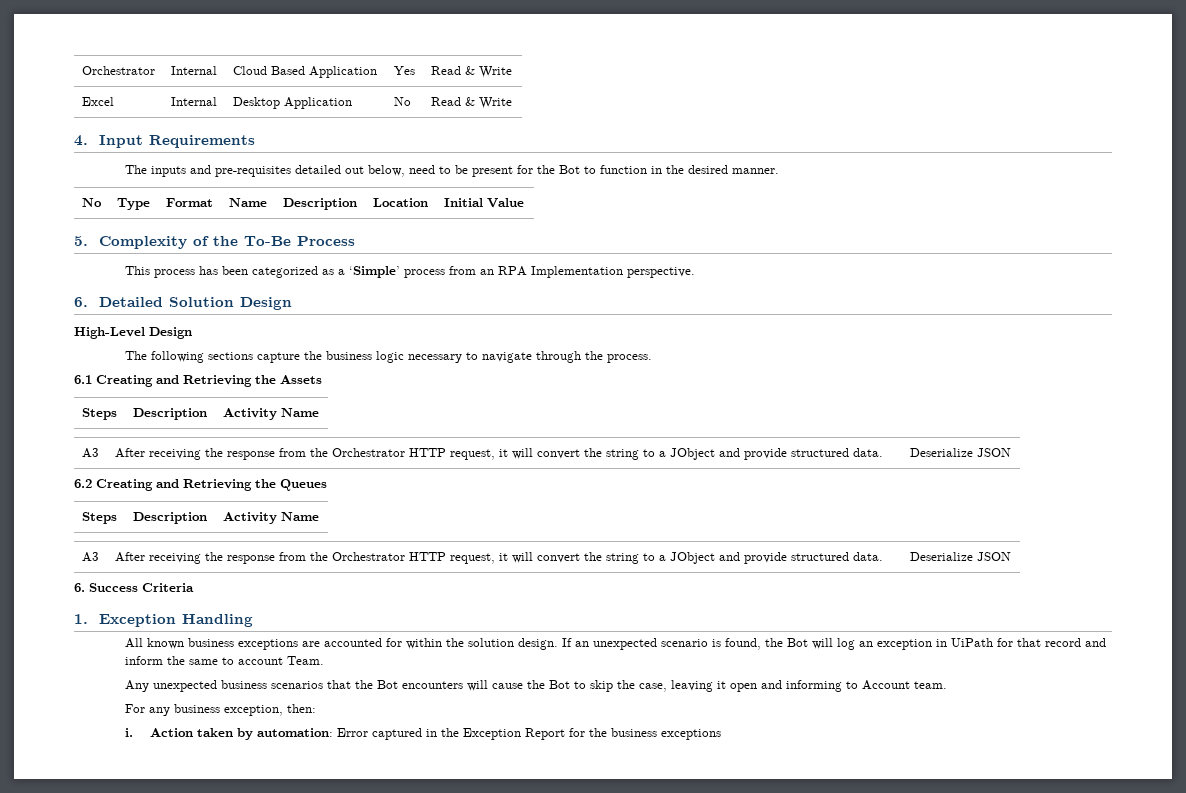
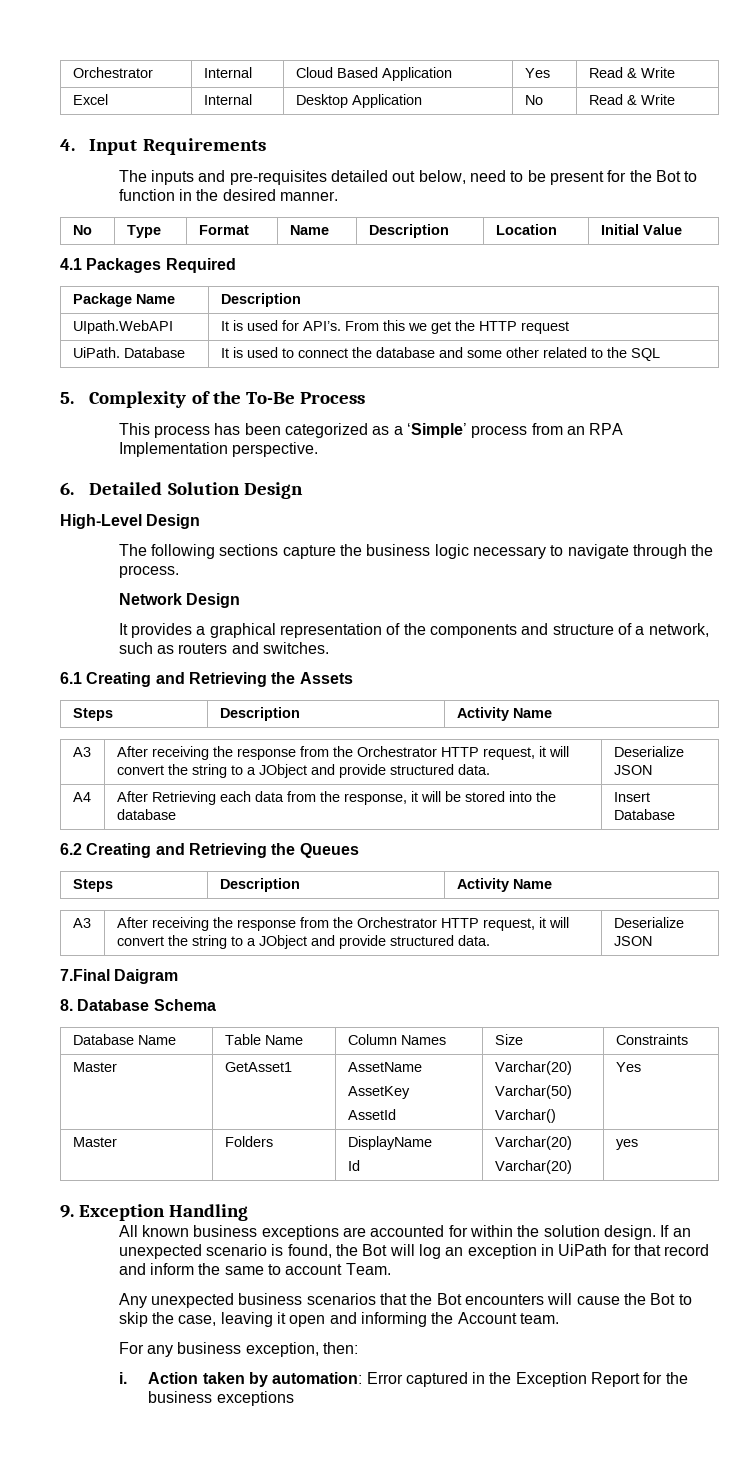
+ 4.1 Packages Required
+ Package Name | Description
+ UIpath.WebAPI | It is used for API’s. From this we get the HTTP request
+ UiPath. Database | It is used to connect the database and some other related to the SQL
+ Network Design
+ It provides a graphical representation of the components and structure of a network, such as routers and switches.
+ A4 | After Retrieving each data from the response, it will be stored into the database | Insert Database
- 6. Success Criteria
- 1. Exception Handling
+ 7.Final Daigram
+ 8. Database Schema
+ Database Name | Table Name | Column Names | Size | Constraints
+ Master | GetAsset1 | AssetName
+ AssetKey
+ AssetId | Varchar(20)
+ Varchar(50)
+ Varchar() | Yes
+ Master | Folders | DisplayName
+ Id | Varchar(20)
+ Varchar(20) | yes
+ 9. Exception Handling
- Any unexpected business scenarios that the Bot encounters will cause the Bot to skip the case, leaving it open and informing to Account team.
+ Any unexpected business scenarios that the Bot encounters will cause the Bot to skip the case, leaving it open and informing the Account team.

